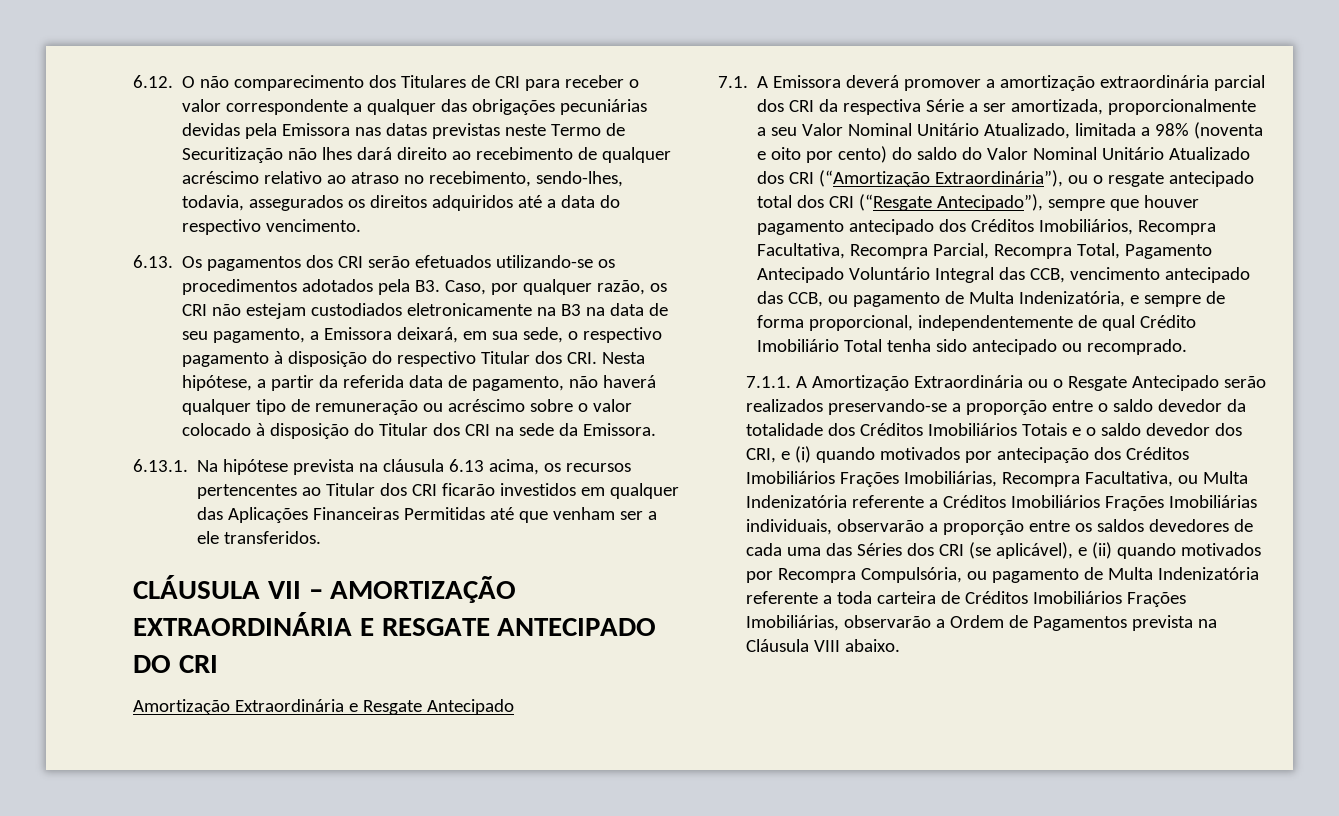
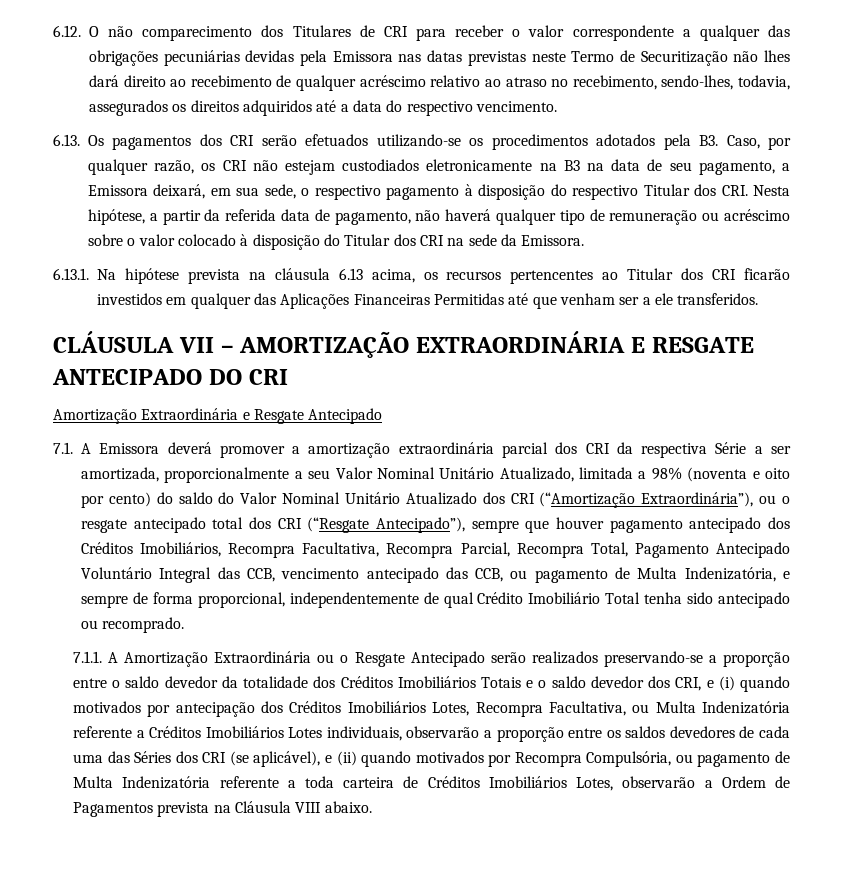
- 7.1.1. A Amortização Extraordinária ou o Resgate Antecipado serão realizados preservando-se a proporção entre o saldo devedor da totalidade dos Créditos Imobiliários Totais e o saldo devedor dos CRI, e (i) quando motivados por antecipação dos Créditos Imobiliários Frações Imobiliárias, Recompra Facultativa, ou Multa Indenizatória referente a Créditos Imobiliários Frações Imobiliárias individuais, observarão a proporção entre os saldos devedores de cada uma das Séries dos CRI (se aplicável), e (ii) quando motivados por Recompra Compulsória, ou pagamento de Multa Indenizatória referente a toda carteira de Créditos Imobiliários Frações Imobiliárias, observarão a Ordem de Pagamentos prevista na Cláusula VIII abaixo.
+ 7.1.1. A Amortização Extraordinária ou o Resgate Antecipado serão realizados preservando-se a proporção entre o saldo devedor da totalidade dos Créditos Imobiliários Totais e o saldo devedor dos CRI, e (i) quando motivados por antecipação dos Créditos Imobiliários Lotes, Recompra Facultativa, ou Multa Indenizatória referente a Créditos Imobiliários Lotes individuais, observarão a proporção entre os saldos devedores de cada uma das Séries dos CRI (se aplicável), e (ii) quando motivados por Recompra Compulsória, ou pagamento de Multa Indenizatória referente a toda carteira de Créditos Imobiliários Lotes, observarão a Ordem de Pagamentos prevista na Cláusula VIII abaixo.

